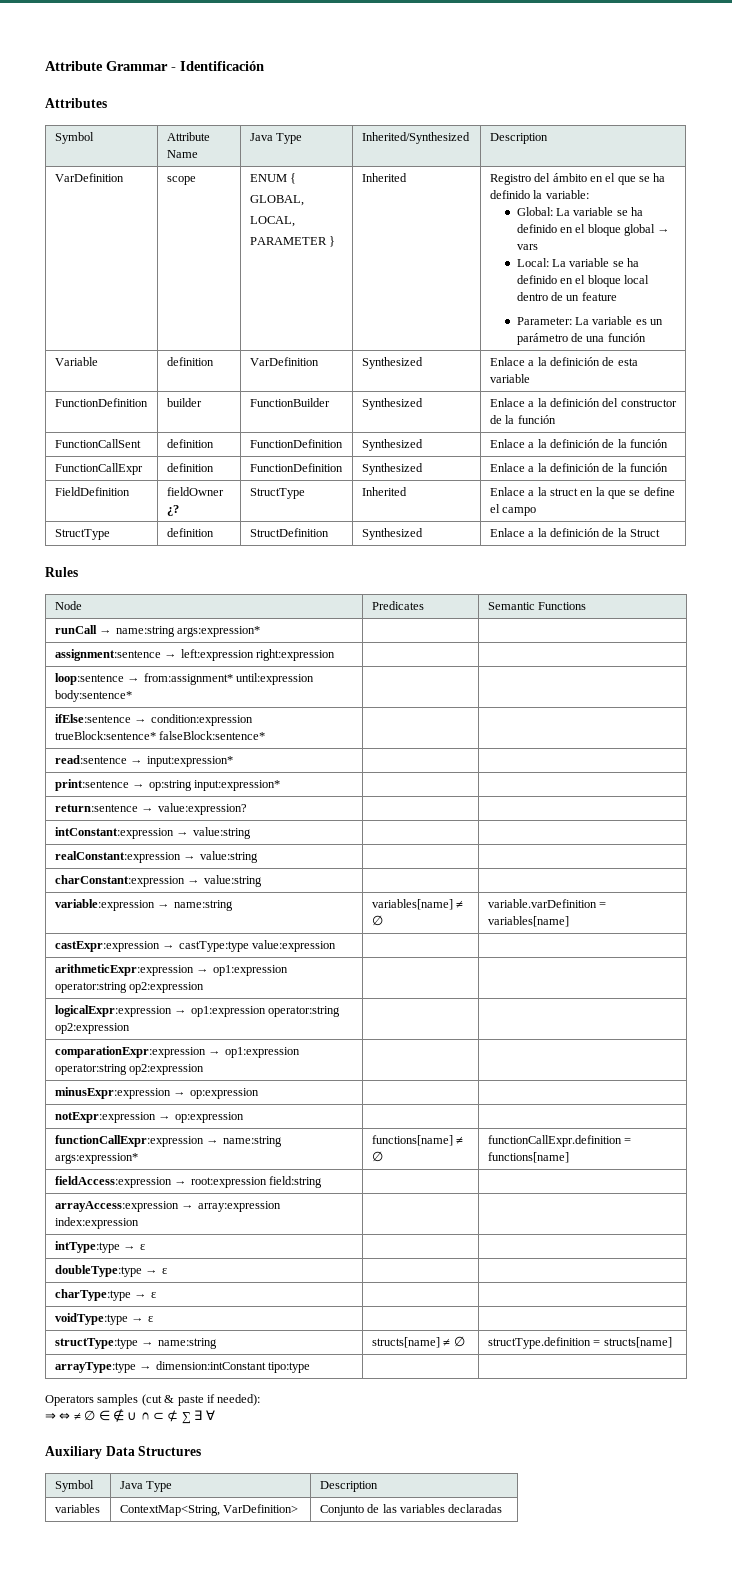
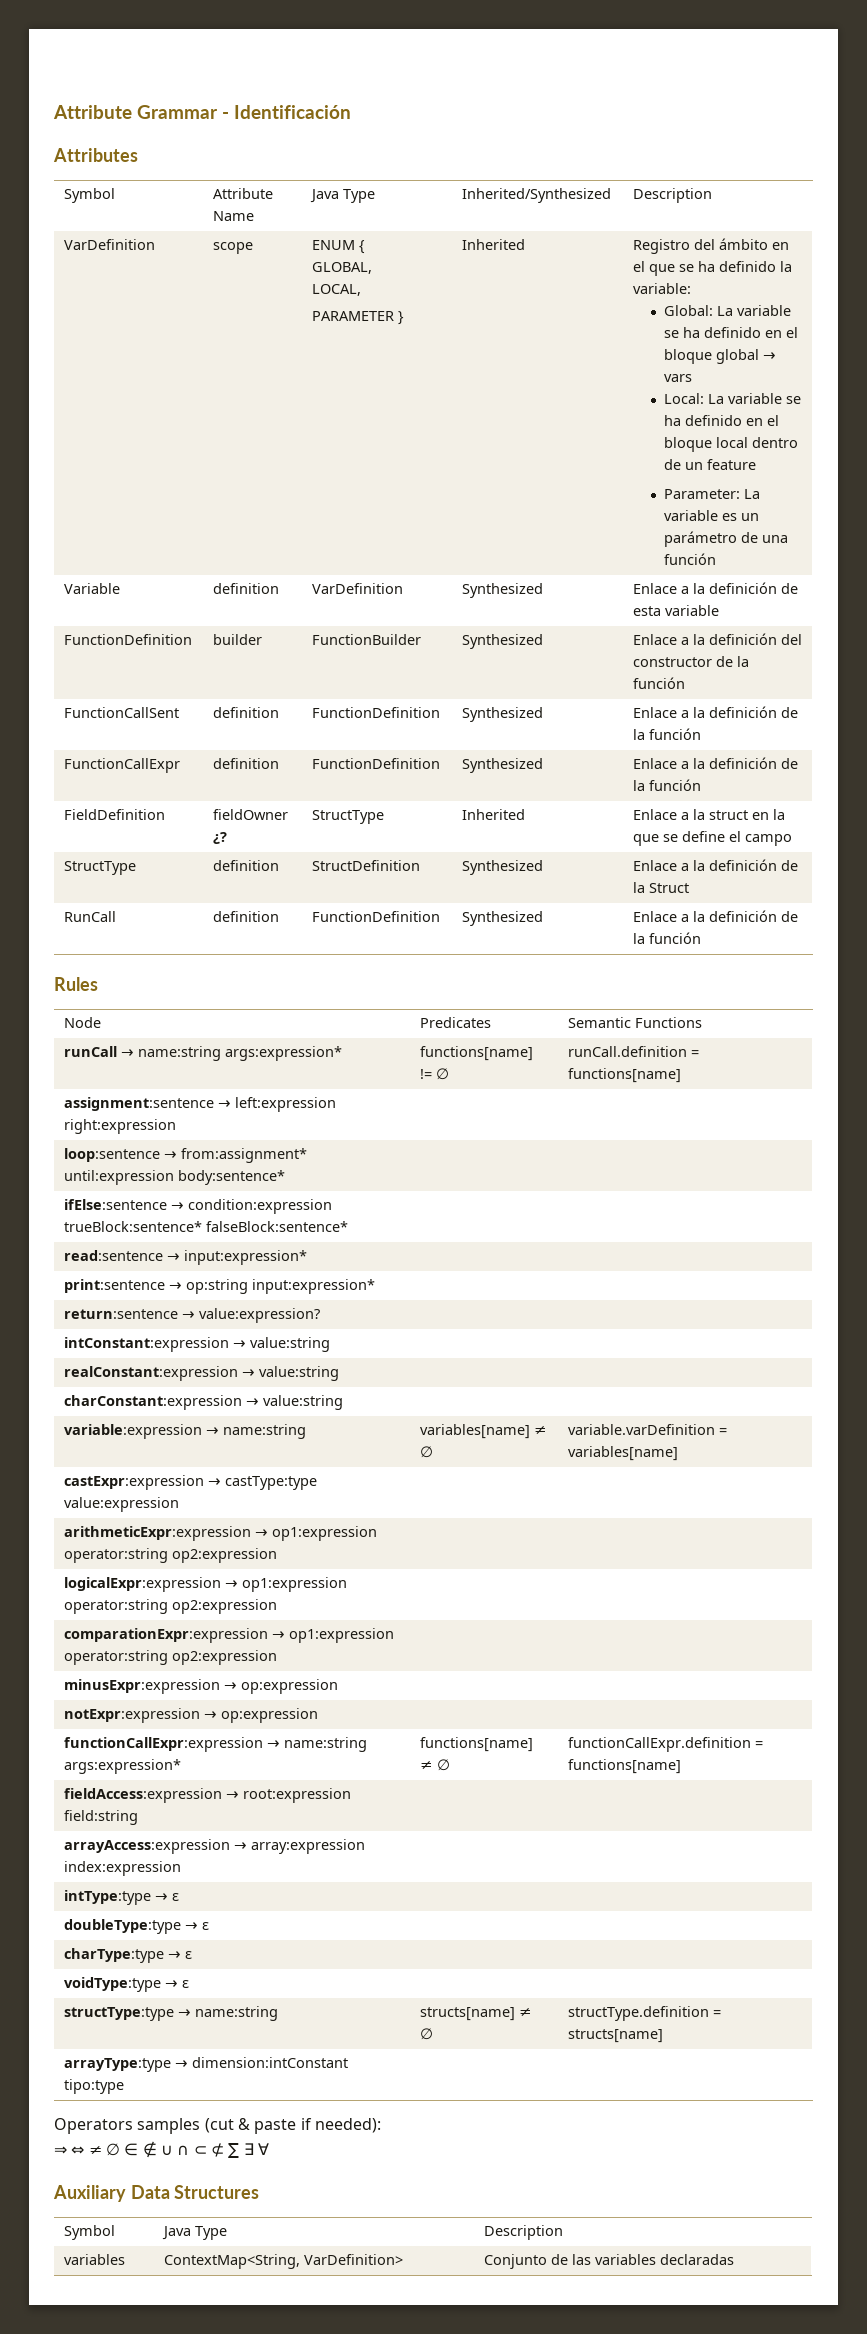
+ RunCall | definition | FunctionDefinition | Synthesized | Enlace a la definición de la función
- runCall → name:string args:expression* | |
+ runCall → name:string args:expression* | functions[name] != ∅ | runCall.definition = functions[name]

